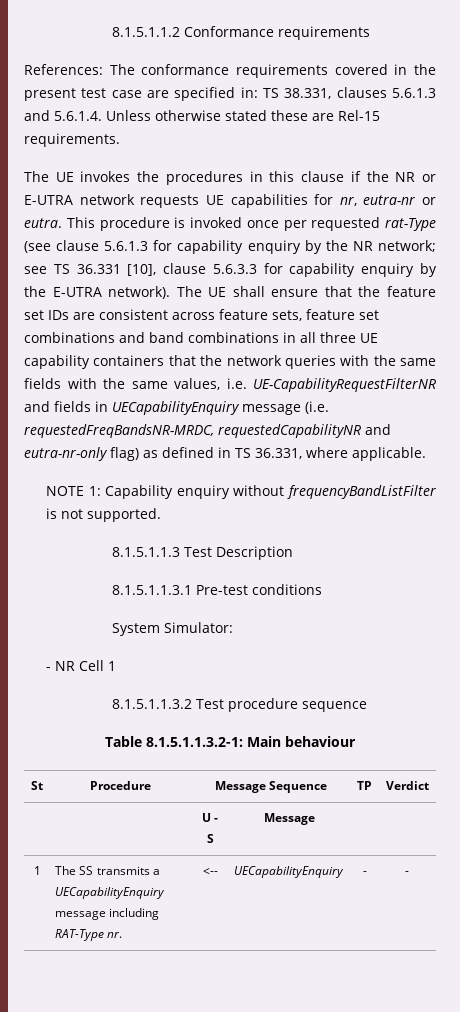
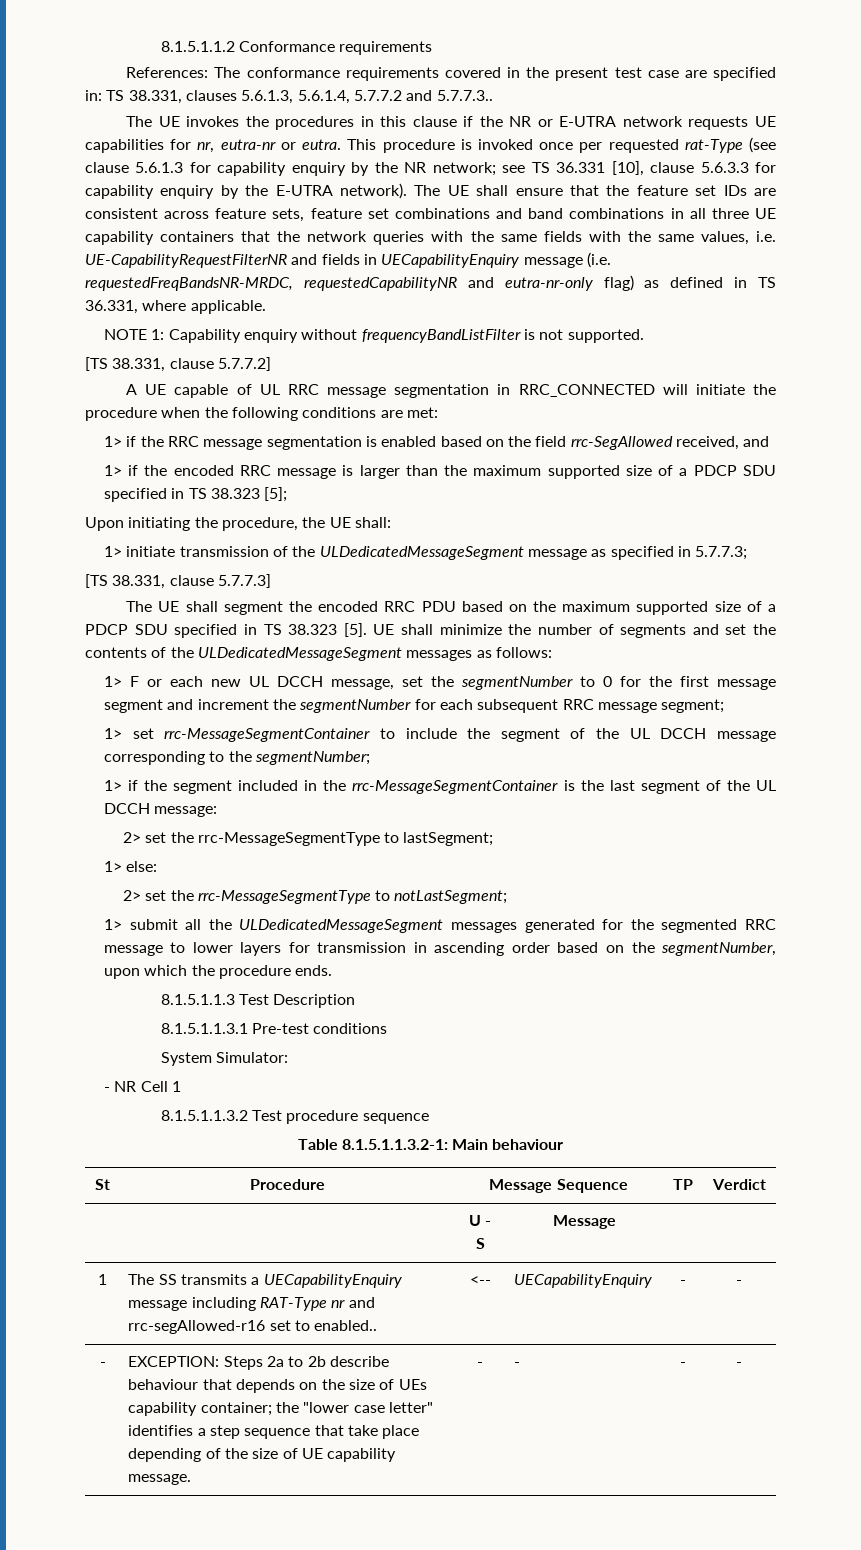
- References: The conformance requirements covered in the present test case are specified in: TS 38.331, clauses 5.6.1.3 and 5.6.1.4. Unless otherwise stated these are Rel-15 requirements.
+ References: The conformance requirements covered in the present test case are specified in: TS 38.331, clauses 5.6.1.3, 5.6.1.4, 5.7.7.2 and 5.7.7.3..
+ [TS 38.331, clause 5.7.7.2]
+ A UE capable of UL RRC message segmentation in RRC_CONNECTED will initiate the procedure when the following conditions are met:
+ 1> if the RRC message segmentation is enabled based on the field rrc-SegAllowed received, and
+ 1> if the encoded RRC message is larger than the maximum supported size of a PDCP SDU specified in TS 38.323 [5];
+ Upon initiating the procedure, the UE shall:
+ 1> initiate transmission of the ULDedicatedMessageSegment message as specified in 5.7.7.3;
+ [TS 38.331, clause 5.7.7.3]
+ The UE shall segment the encoded RRC PDU based on the maximum supported size of a PDCP SDU specified in TS 38.323 [5]. UE shall minimize the number of segments and set the contents of the ULDedicatedMessageSegment messages as follows:
+ 1> F or each new UL DCCH message, set the segmentNumber to 0 for the first message segment and increment the segmentNumber for each subsequent RRC message segment;
+ 1> set rrc-MessageSegmentContainer to include the segment of the UL DCCH message corresponding to the segmentNumber;
+ 1> if the segment included in the rrc-MessageSegmentContainer is the last segment of the UL DCCH message:
+ 2> set the rrc-MessageSegmentType to lastSegment;
+ 1> else:
+ 2> set the rrc-MessageSegmentType to notLastSegment;
+ 1> submit all the ULDedicatedMessageSegment messages generated for the segmented RRC message to lower layers for transmission in ascending order based on the segmentNumber, upon which the procedure ends.
- 1 | The SS transmits a UECapabilityEnquiry message including RAT-Type nr. | <-- | UECapabilityEnquiry | - | -
+ 1 | The SS transmits a UECapabilityEnquiry message including RAT-Type nr and rrc-segAllowed-r16 set to enabled.. | <-- | UECapabilityEnquiry | - | -
+ - | EXCEPTION: Steps 2a to 2b describe behaviour that depends on the size of UEs capability container; the "lower case letter" identifies a step sequence that take place depending of the size of UE capability message. | - | - | - | -

